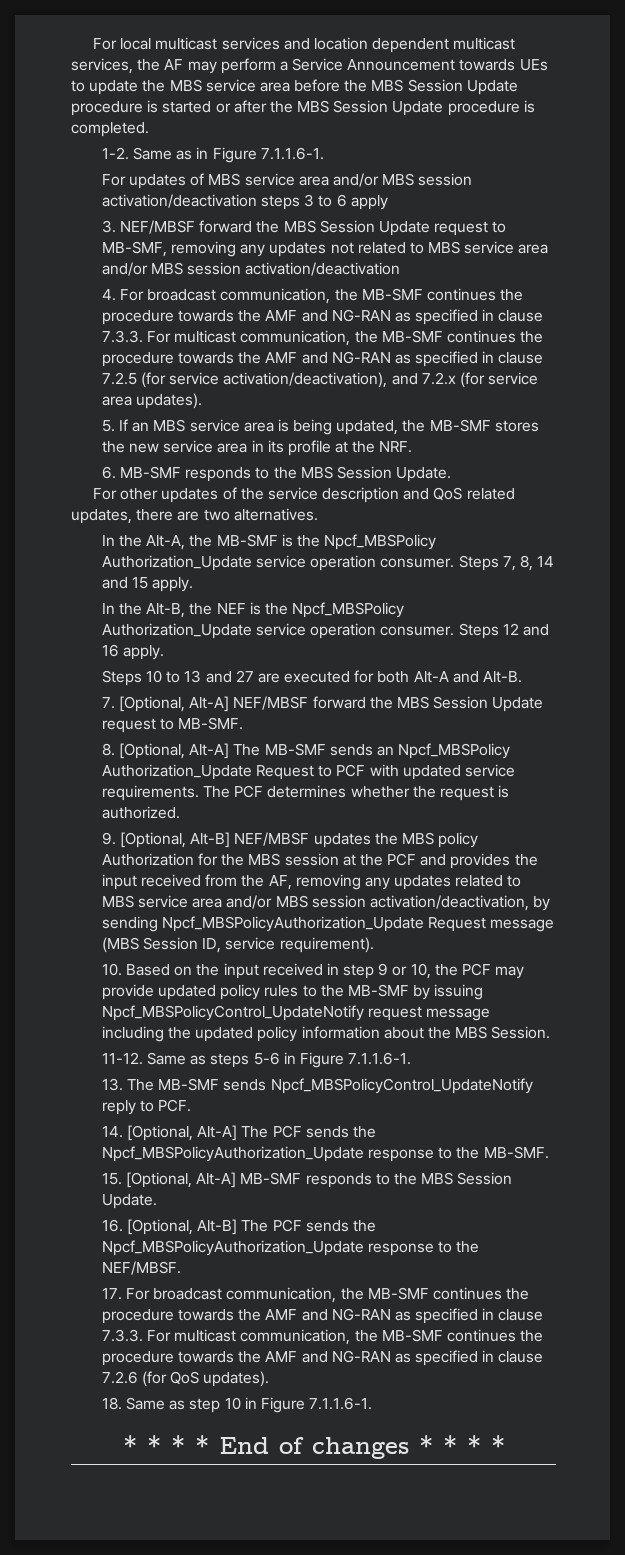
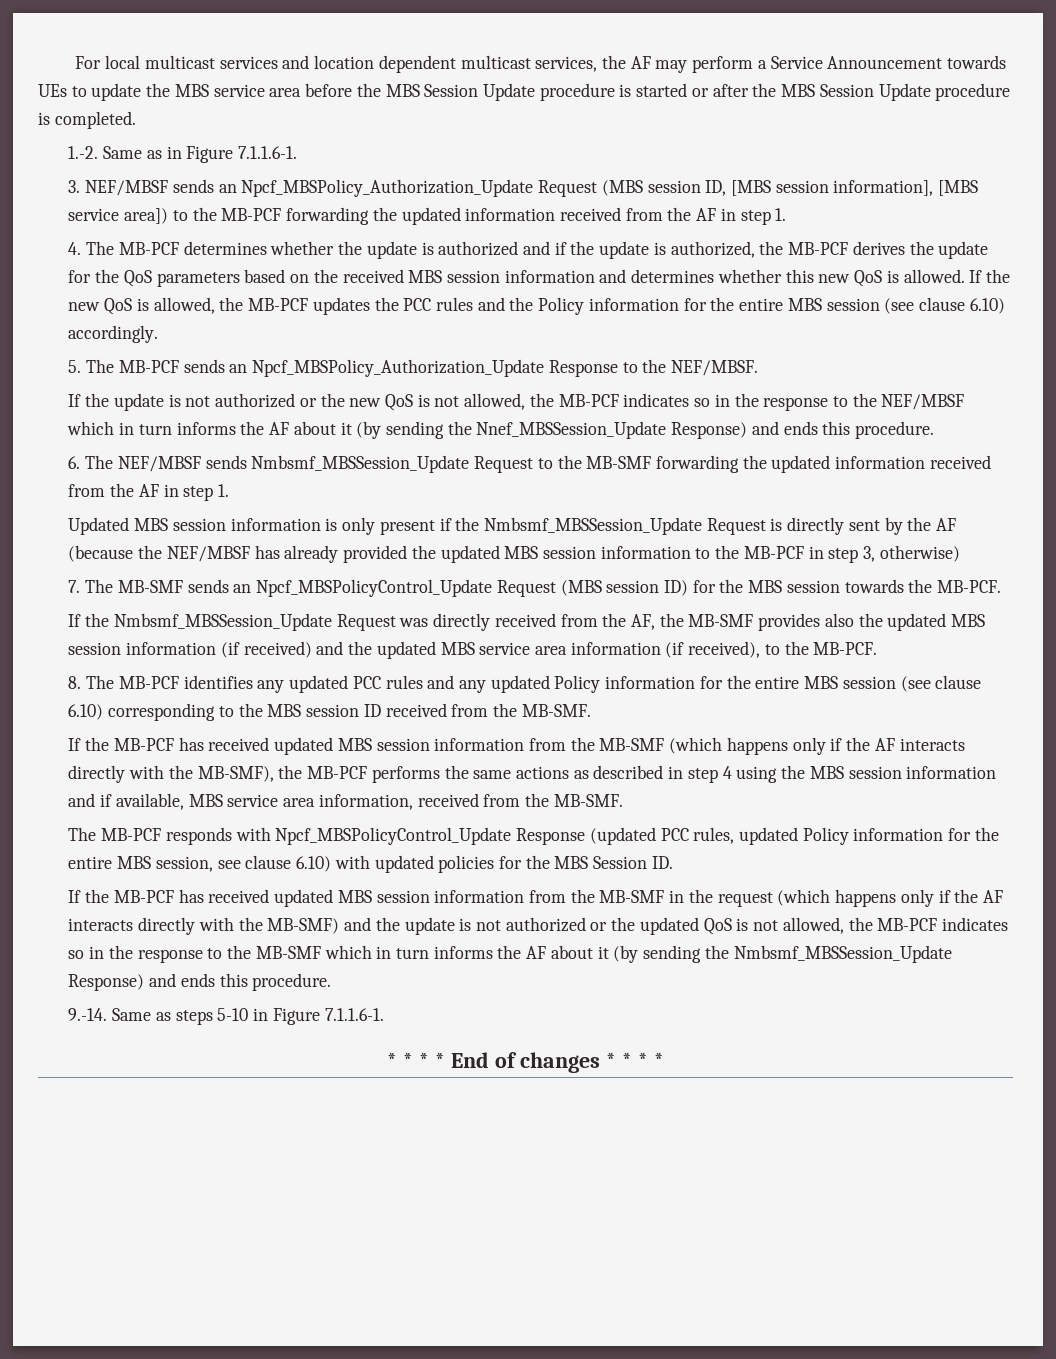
- 1-2. Same as in Figure 7.1.1.6-1.
+ 1.-2. Same as in Figure 7.1.1.6-1.
- For updates of MBS service area and/or MBS session activation/deactivation steps 3 to 6 apply
- 3. NEF/MBSF forward the MBS Session Update request to MB-SMF, removing any updates not related to MBS service area and/or MBS session activation/deactivation
- 4. For broadcast communication, the MB-SMF continues the procedure towards the AMF and NG-RAN as specified in clause 7.3.3. For multicast communication, the MB-SMF continues the procedure towards the AMF and NG-RAN as specified in clause 7.2.5 (for service activation/deactivation), and 7.2.x (for service area updates).
- 5. If an MBS service area is being updated, the MB-SMF stores the new service area in its profile at the NRF.
- 6. MB-SMF responds to the MBS Session Update.
- For other updates of the service description and QoS related updates, there are two alternatives.
- In the Alt-A, the MB-SMF is the Npcf_MBSPolicy Authorization_Update service operation consumer. Steps 7, 8, 14 and 15 apply.
- In the Alt-B, the NEF is the Npcf_MBSPolicy Authorization_Update service operation consumer. Steps 12 and 16 apply.
- Steps 10 to 13 and 27 are executed for both Alt-A and Alt-B.
- 7. [Optional, Alt-A] NEF/MBSF forward the MBS Session Update request to MB-SMF.
- 8. [Optional, Alt-A] The MB-SMF sends an Npcf_MBSPolicy Authorization_Update Request to PCF with updated service requirements. The PCF determines whether the request is authorized.
- 9. [Optional, Alt-B] NEF/MBSF updates the MBS policy Authorization for the MBS session at the PCF and provides the input received from the AF, removing any updates related to MBS service area and/or MBS session activation/deactivation, by sending Npcf_MBSPolicyAuthorization_Update Request message (MBS Session ID, service requirement).
- 10. Based on the input received in step 9 or 10, the PCF may provide updated policy rules to the MB-SMF by issuing Npcf_MBSPolicyControl_UpdateNotify request message including the updated policy information about the MBS Session.
- 11-12. Same as steps 5-6 in Figure 7.1.1.6-1.
- 13. The MB-SMF sends Npcf_MBSPolicyControl_UpdateNotify reply to PCF.
- 14. [Optional, Alt-A] The PCF sends the Npcf_MBSPolicyAuthorization_Update response to the MB-SMF.
- 15. [Optional, Alt-A] MB-SMF responds to the MBS Session Update.
- 16. [Optional, Alt-B] The PCF sends the Npcf_MBSPolicyAuthorization_Update response to the NEF/MBSF.
- 17. For broadcast communication, the MB-SMF continues the procedure towards the AMF and NG-RAN as specified in clause 7.3.3. For multicast communication, the MB-SMF continues the procedure towards the AMF and NG-RAN as specified in clause 7.2.6 (for QoS updates).
- 18. Same as step 10 in Figure 7.1.1.6-1.
+ 3. NEF/MBSF sends an Npcf_MBSPolicy_Authorization_Update Request (MBS session ID, [MBS session information], [MBS service area]) to the MB-PCF forwarding the updated information received from the AF in step 1.
+ 4. The MB-PCF determines whether the update is authorized and if the update is authorized, the MB-PCF derives the update for the QoS parameters based on the received MBS session information and determines whether this new QoS is allowed. If the new QoS is allowed, the MB-PCF updates the PCC rules and the Policy information for the entire MBS session (see clause 6.10) accordingly.
+ 5. The MB-PCF sends an Npcf_MBSPolicy_Authorization_Update Response to the NEF/MBSF.
+ If the update is not authorized or the new QoS is not allowed, the MB-PCF indicates so in the response to the NEF/MBSF which in turn informs the AF about it (by sending the Nnef_MBSSession_Update Response) and ends this procedure.
+ 6. The NEF/MBSF sends Nmbsmf_MBSSession_Update Request to the MB-SMF forwarding the updated information received from the AF in step 1.
+ Updated MBS session information is only present if the Nmbsmf_MBSSession_Update Request is directly sent by the AF (because the NEF/MBSF has already provided the updated MBS session information to the MB-PCF in step 3, otherwise)
+ 7. The MB-SMF sends an Npcf_MBSPolicyControl_Update Request (MBS session ID) for the MBS session towards the MB-PCF.
+ If the Nmbsmf_MBSSession_Update Request was directly received from the AF, the MB-SMF provides also the updated MBS session information (if received) and the updated MBS service area information (if received), to the MB-PCF.
+ 8. The MB-PCF identifies any updated PCC rules and any updated Policy information for the entire MBS session (see clause 6.10) corresponding to the MBS session ID received from the MB-SMF.
+ If the MB-PCF has received updated MBS session information from the MB-SMF (which happens only if the AF interacts directly with the MB-SMF), the MB-PCF performs the same actions as described in step 4 using the MBS session information and if available, MBS service area information, received from the MB-SMF.
+ The MB-PCF responds with Npcf_MBSPolicyControl_Update Response (updated PCC rules, updated Policy information for the entire MBS session, see clause 6.10) with updated policies for the MBS Session ID.
+ If the MB-PCF has received updated MBS session information from the MB-SMF in the request (which happens only if the AF interacts directly with the MB-SMF) and the update is not authorized or the updated QoS is not allowed, the MB-PCF indicates so in the response to the MB-SMF which in turn informs the AF about it (by sending the Nmbsmf_MBSSession_Update Response) and ends this procedure.
+ 9.-14. Same as steps 5-10 in Figure 7.1.1.6-1.

